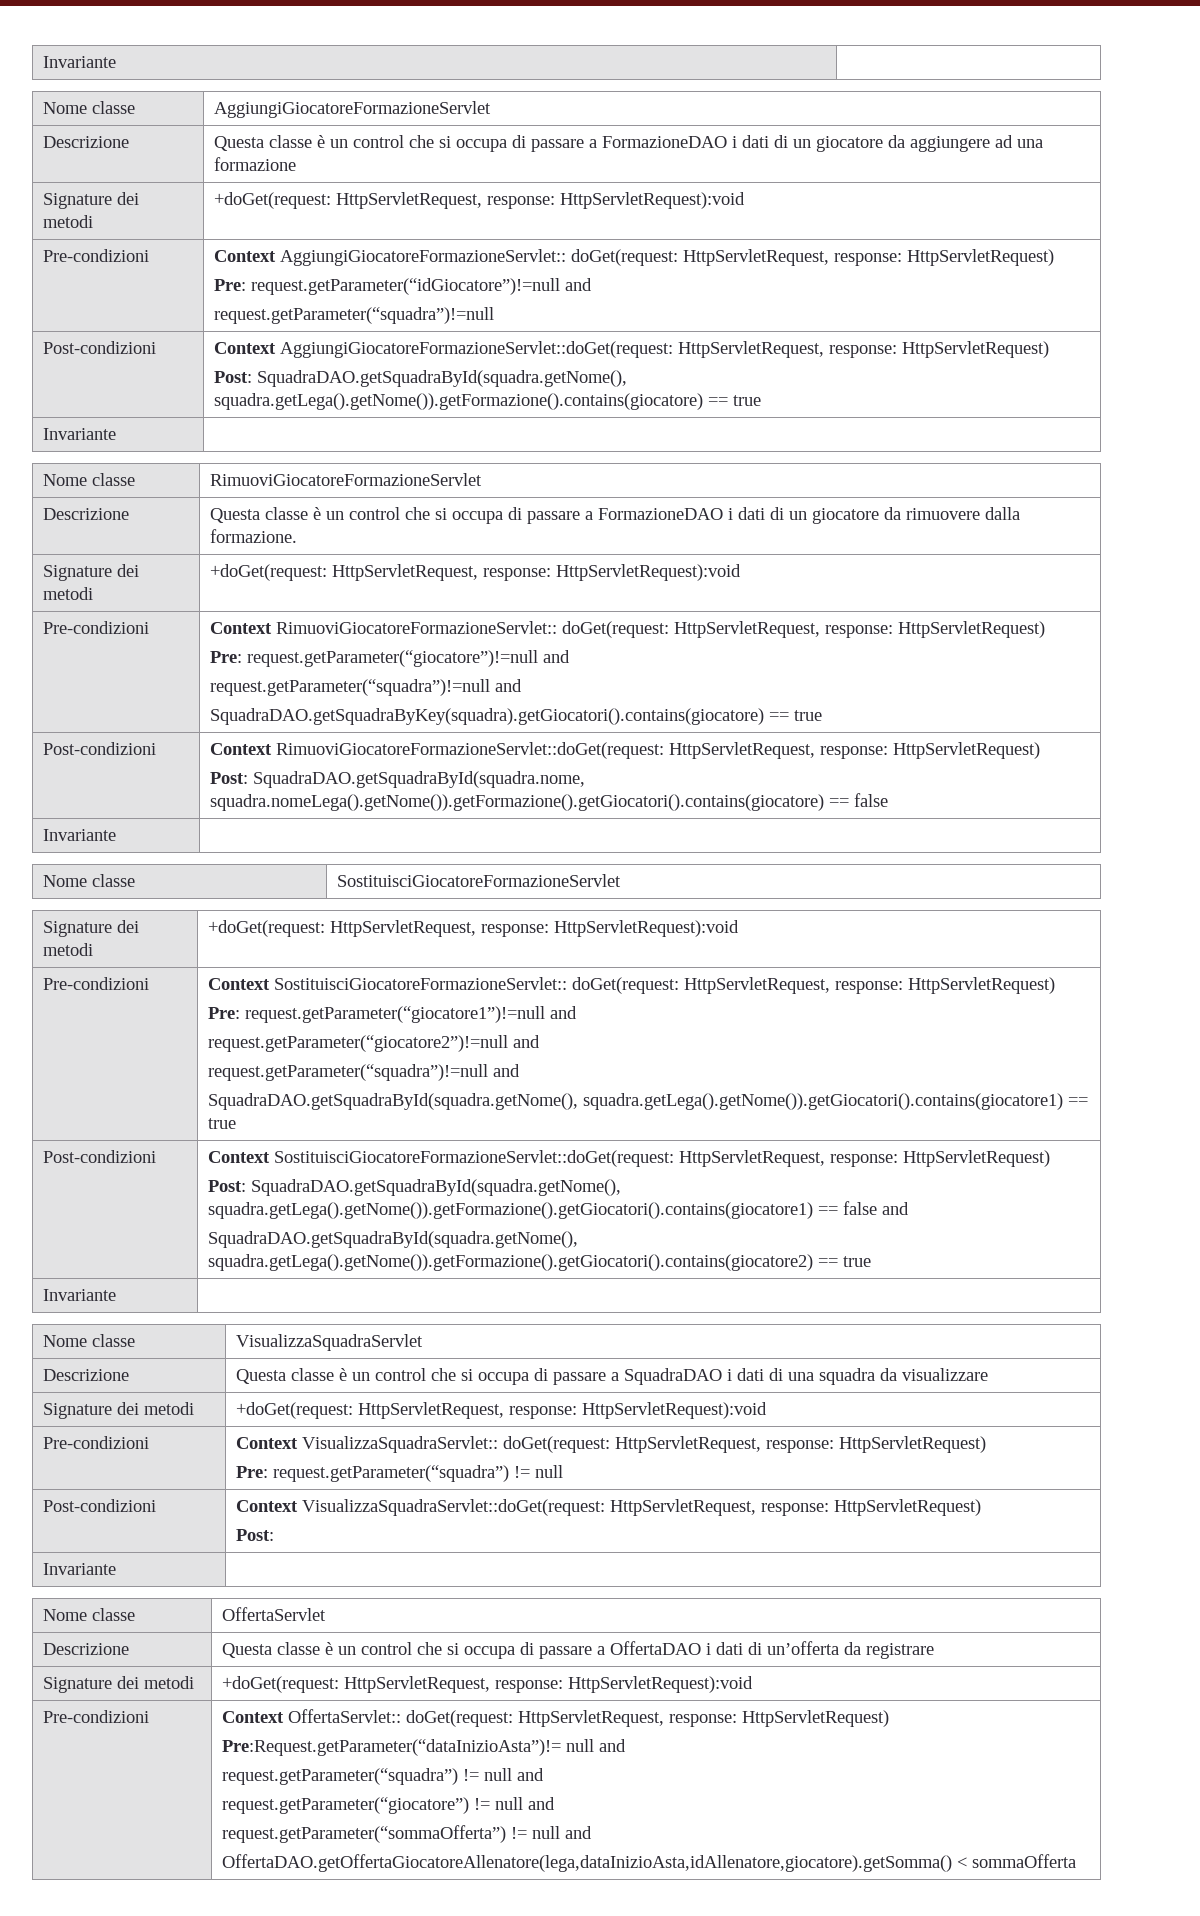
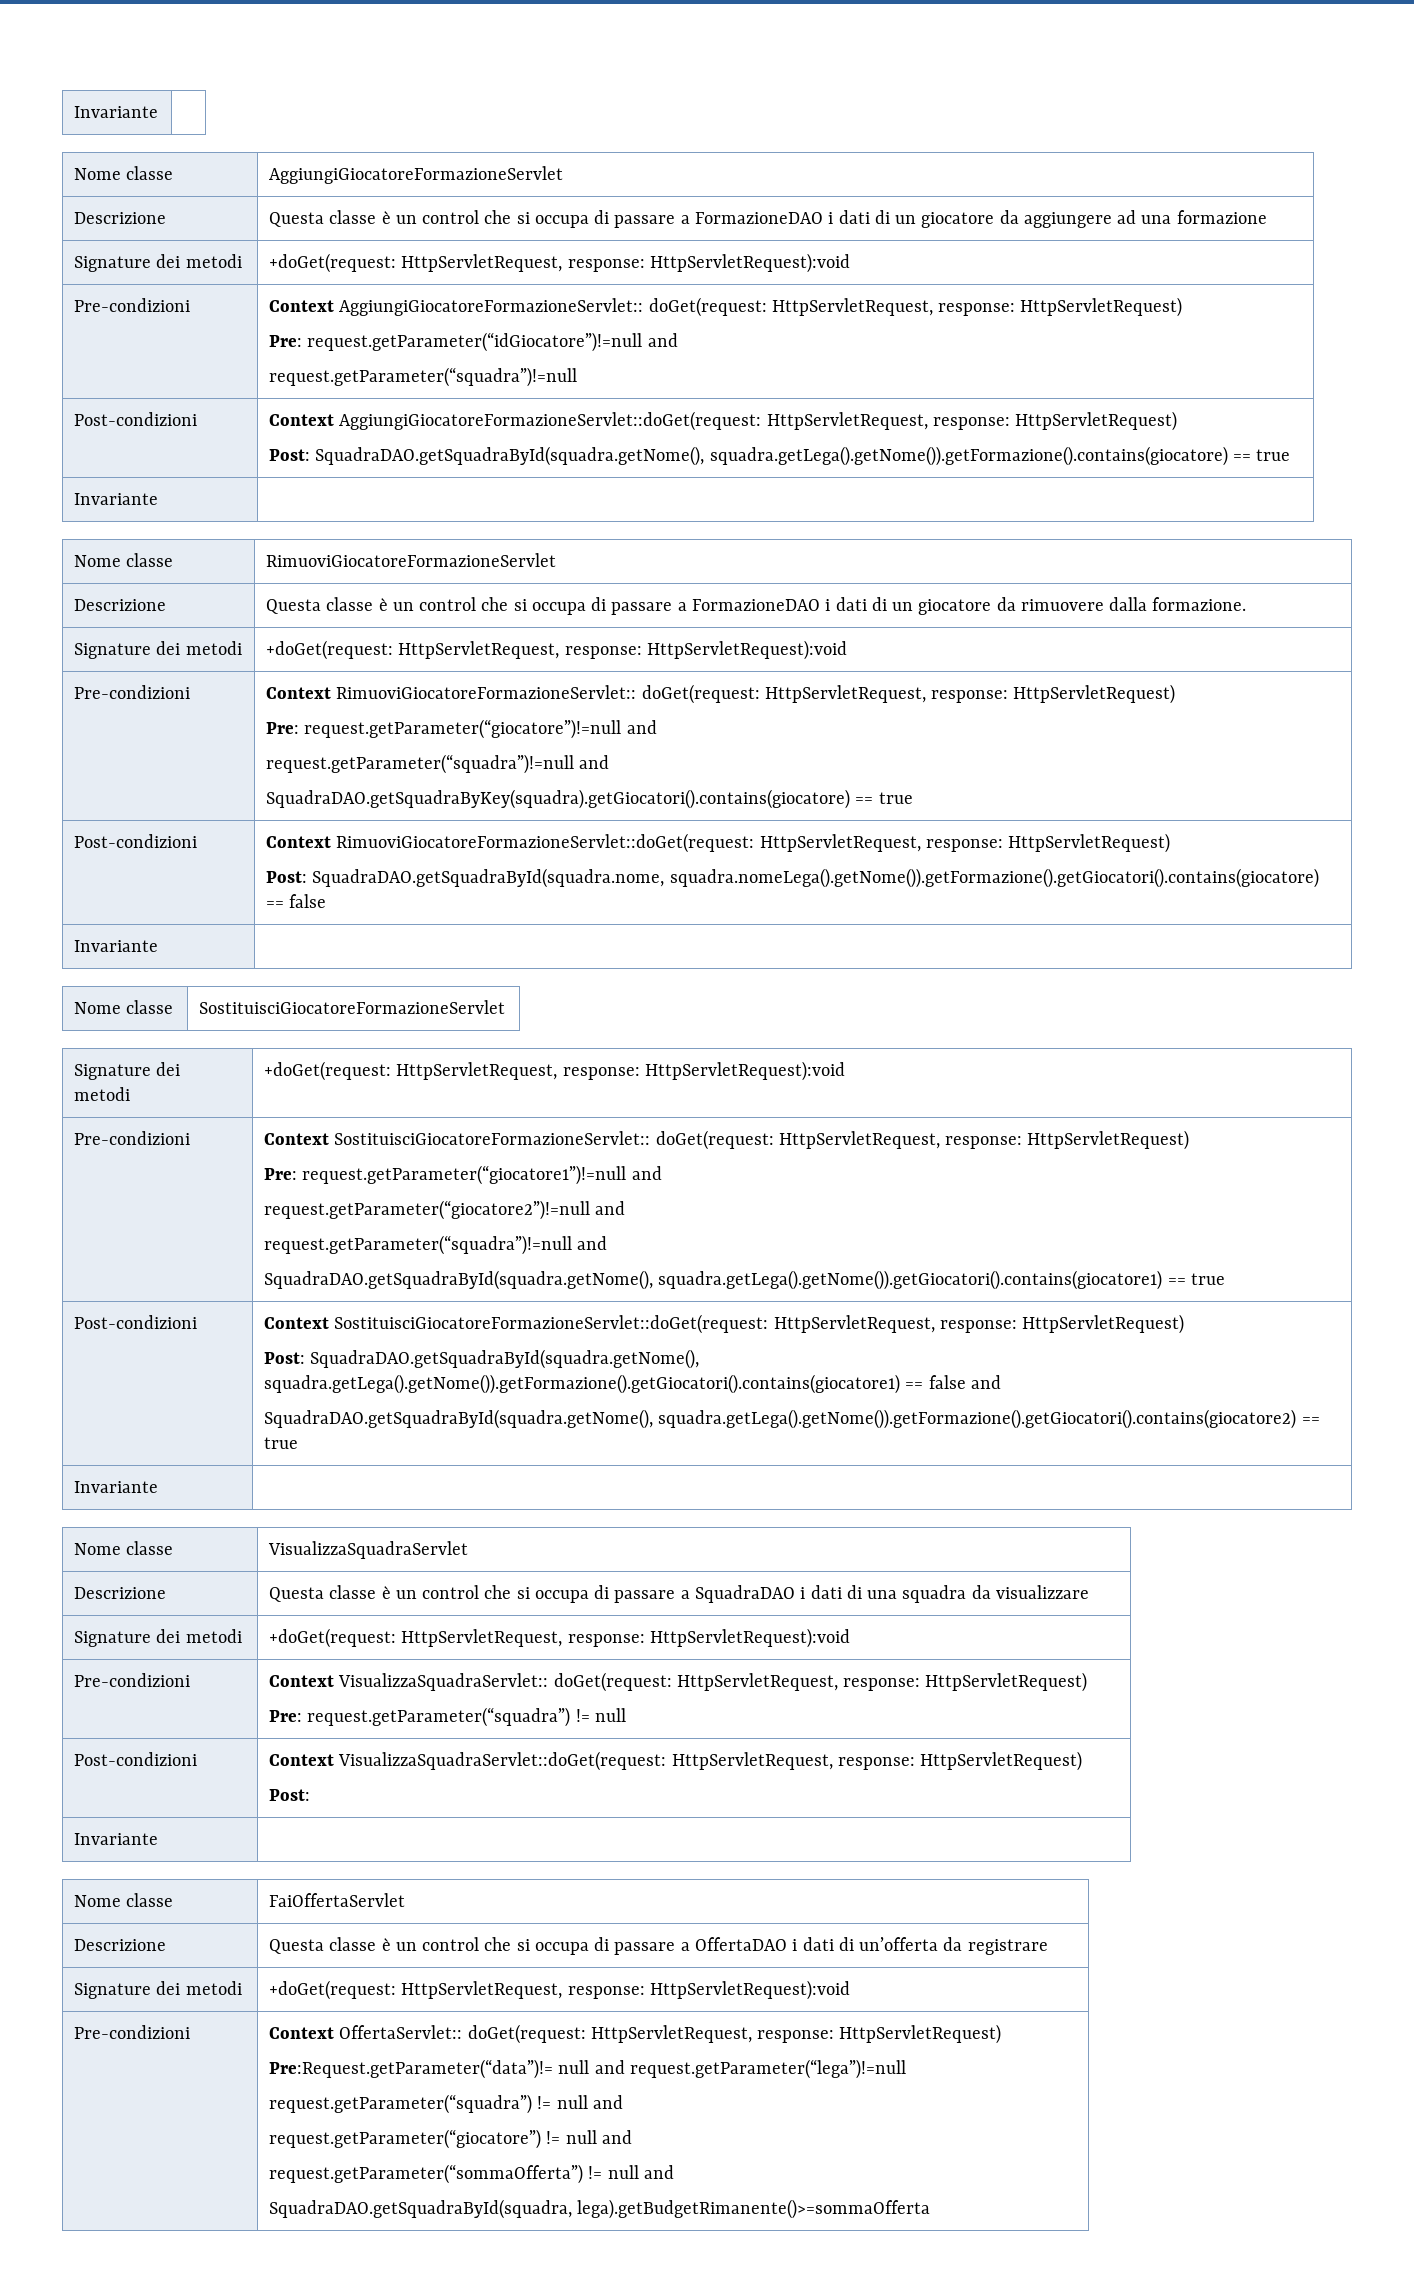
- Nome classe | OffertaServlet
+ Nome classe | FaiOffertaServlet
  Pre-condizioni | Context OffertaServlet:: doGet(request: HttpServletRequest, response: HttpServletRequest)
- Pre:Request.getParameter(“dataInizioAsta”)!= null and
+ Pre:Request.getParameter(“data”)!= null and request.getParameter(“lega”)!=null
  request.getParameter(“squadra”) != null and
  request.getParameter(“giocatore”) != null and
  request.getParameter(“sommaOfferta”) != null and
- OffertaDAO.getOffertaGiocatoreAllenatore(lega,dataInizioAsta,idAllenatore,giocatore).getSomma() < sommaOfferta
+ SquadraDAO.getSquadraById(squadra, lega).getBudgetRimanente()>=sommaOfferta

